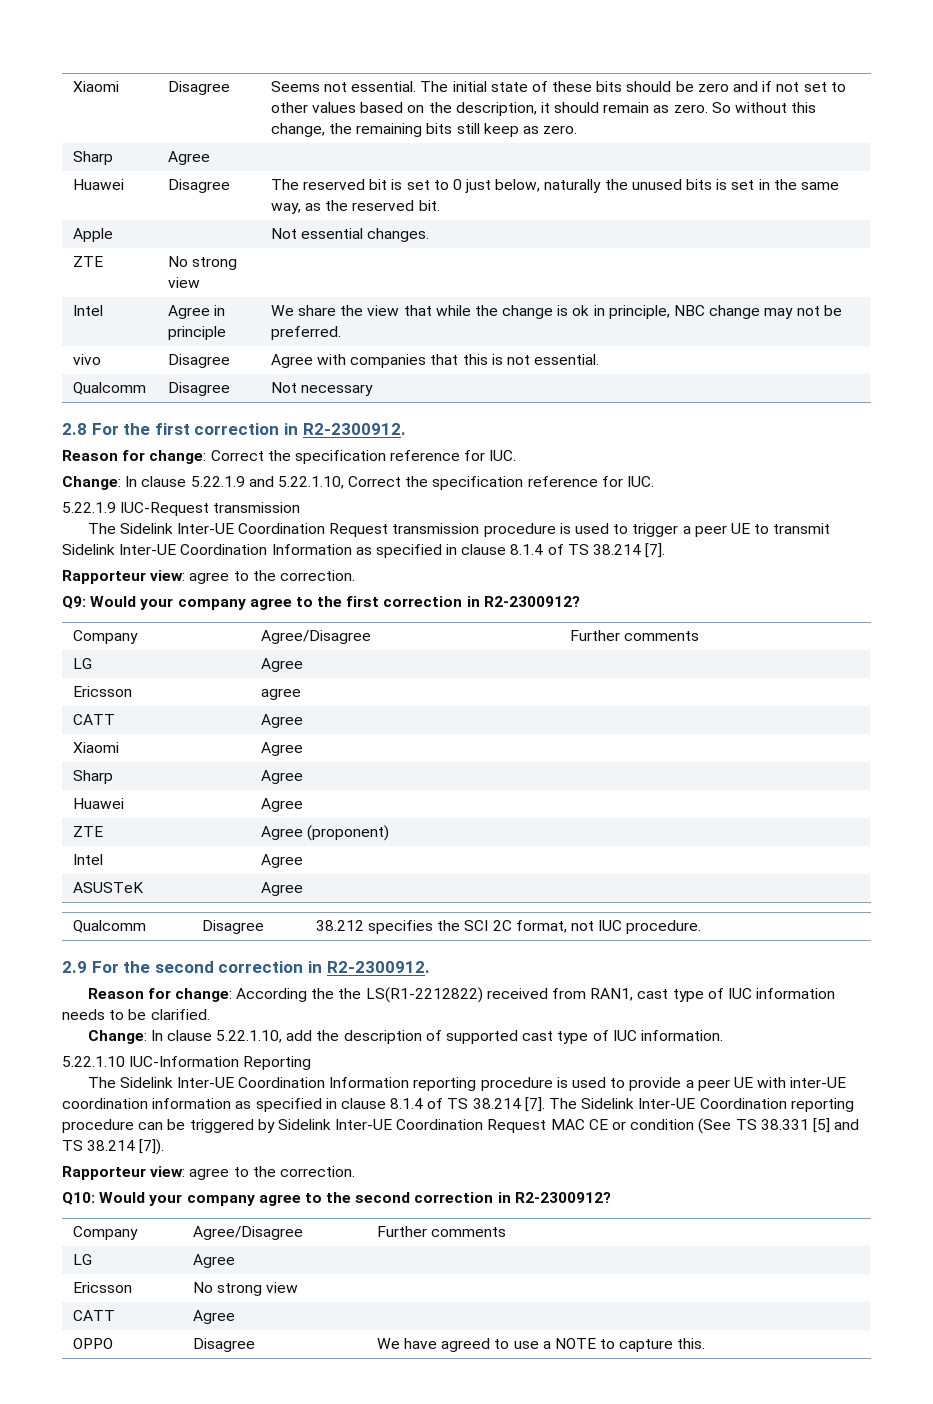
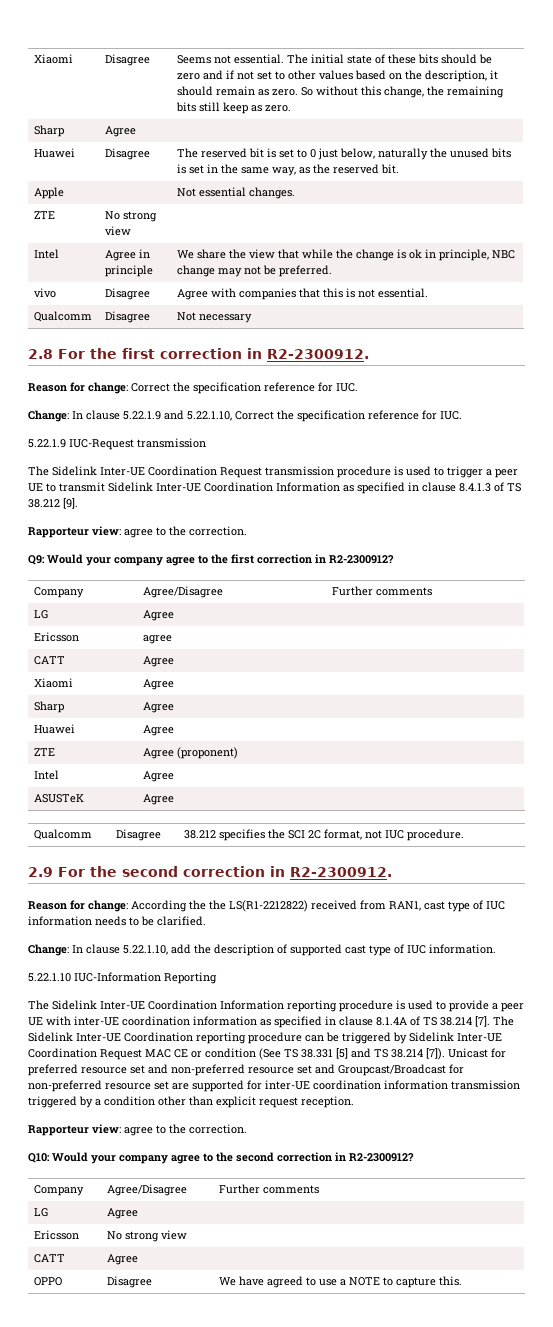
- The Sidelink Inter-UE Coordination Request transmission procedure is used to trigger a peer UE to transmit Sidelink Inter-UE Coordination Information as specified in clause 8.1.4 of TS 38.214 [7].
+ The Sidelink Inter-UE Coordination Request transmission procedure is used to trigger a peer UE to transmit Sidelink Inter-UE Coordination Information as specified in clause 8.4.1.3 of TS 38.212 [9].
- The Sidelink Inter-UE Coordination Information reporting procedure is used to provide a peer UE with inter-UE coordination information as specified in clause 8.1.4 of TS 38.214 [7].
+ The Sidelink Inter-UE Coordination Information reporting procedure is used to provide a peer UE with inter-UE coordination information as specified in clause 8.1.4A of TS 38.214 [7].
+ Unicast for preferred resource set and non-preferred resource set and Groupcast/Broadcast for non-preferred resource set are supported for inter-UE coordination information transmission triggered by a condition other than explicit request reception.

